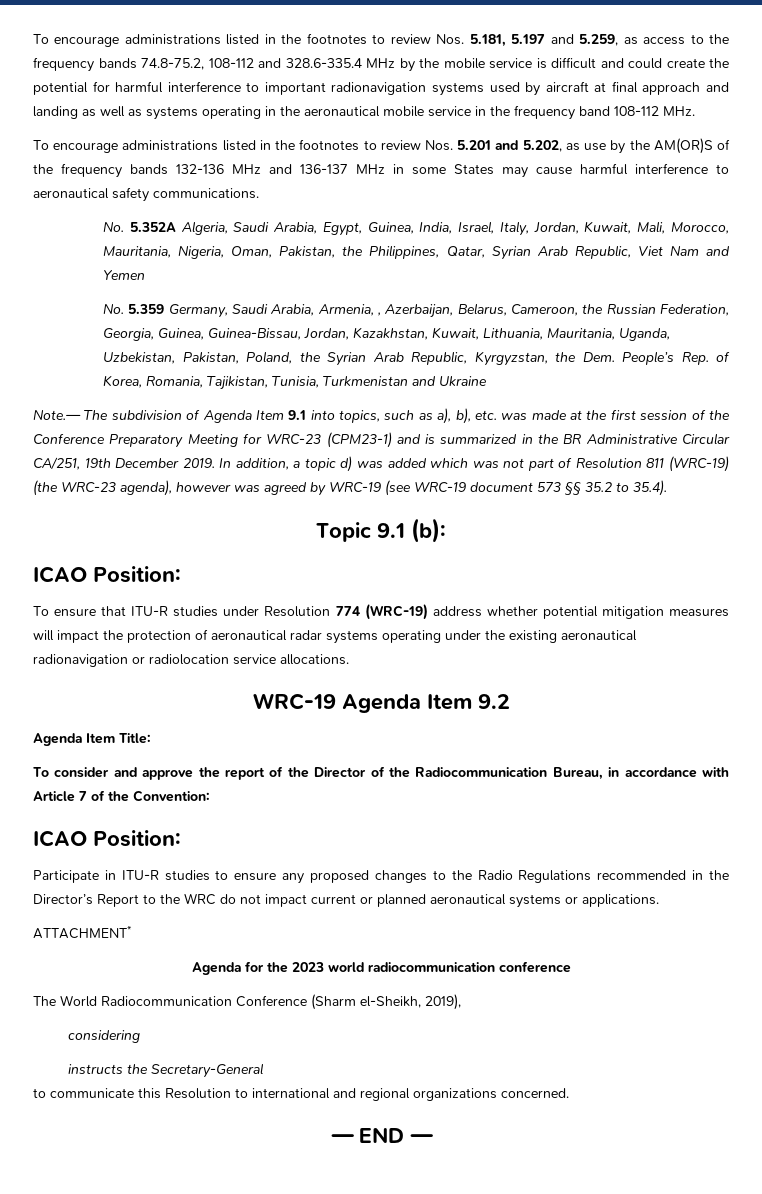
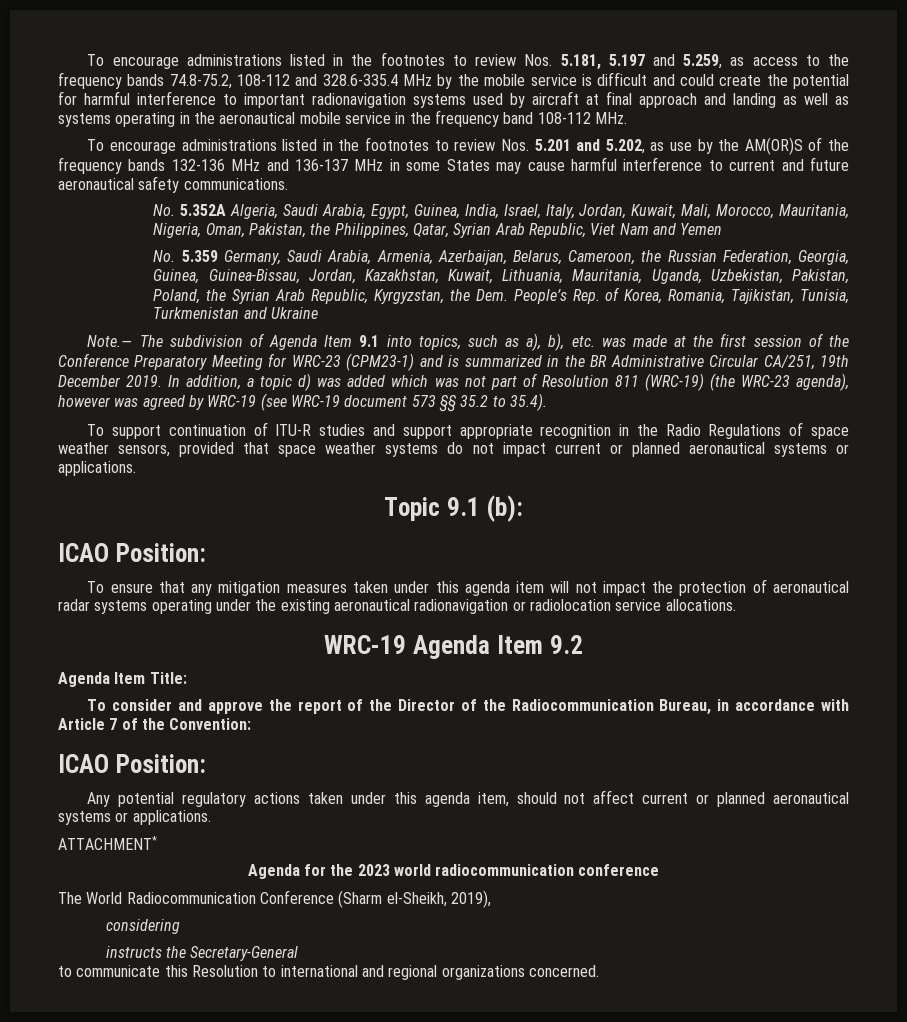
- To encourage administrations listed in the footnotes to review Nos. 5.201 and 5.202, as use by the AM(OR)S of the frequency bands 132-136 MHz and 136-137 MHz in some States may cause harmful interference to aeronautical safety communications.
+ To encourage administrations listed in the footnotes to review Nos. 5.201 and 5.202, as use by the AM(OR)S of the frequency bands 132-136 MHz and 136-137 MHz in some States may cause harmful interference to current and future aeronautical safety communications.
- No. 5.359 Germany, Saudi Arabia, Armenia, , Azerbaijan, Belarus, Cameroon, the Russian Federation, Georgia, Guinea, Guinea-Bissau, Jordan, Kazakhstan, Kuwait, Lithuania, Mauritania, Uganda, Uzbekistan, Pakistan, Poland, the Syrian Arab Republic, Kyrgyzstan, the Dem. People’s Rep. of Korea, Romania, Tajikistan, Tunisia, Turkmenistan and Ukraine
+ No. 5.359 Germany, Saudi Arabia, Armenia, Azerbaijan, Belarus, Cameroon, the Russian Federation, Georgia, Guinea, Guinea-Bissau, Jordan, Kazakhstan, Kuwait, Lithuania, Mauritania, Uganda, Uzbekistan, Pakistan, Poland, the Syrian Arab Republic, Kyrgyzstan, the Dem. People’s Rep. of Korea, Romania, Tajikistan, Tunisia, Turkmenistan and Ukraine
+ To support continuation of ITU-R studies and support appropriate recognition in the Radio Regulations of space weather sensors, provided that space weather systems do not impact current or planned aeronautical systems or applications.
- To ensure that ITU-R studies under Resolution 774 (WRC-19) address whether potential mitigation measures will impact the protection of aeronautical radar systems operating under the existing aeronautical radionavigation or radiolocation service allocations.
+ To ensure that any mitigation measures taken under this agenda item will not impact the protection of aeronautical radar systems operating under the existing aeronautical radionavigation or radiolocation service allocations.
- Participate in ITU-R studies to ensure any proposed changes to the Radio Regulations recommended in the Director’s Report to the WRC do not impact current or planned aeronautical systems or applications.
+ Any potential regulatory actions taken under this agenda item, should not affect current or planned aeronautical systems or applications.
- — END —

